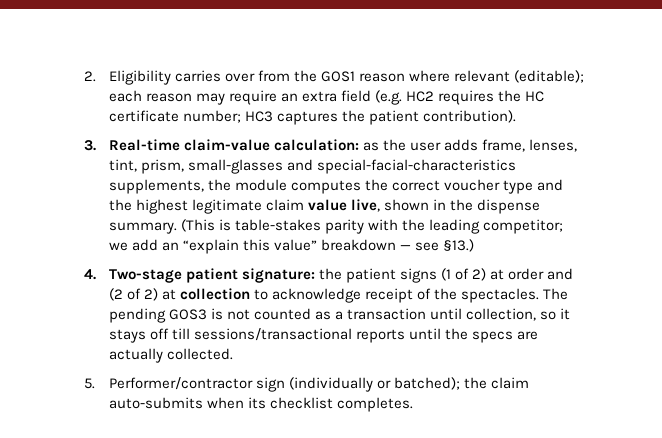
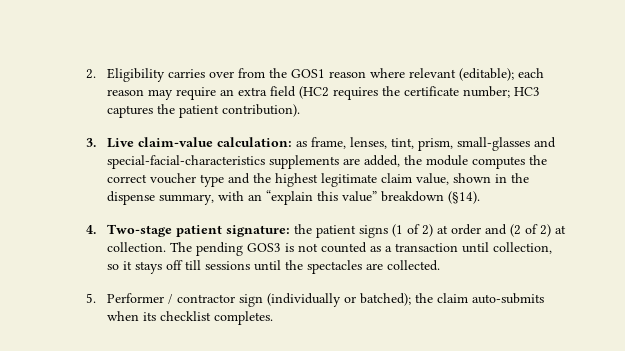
- 2. Eligibility carries over from the GOS1 reason where relevant (editable); each reason may require an extra field (e.g. HC2 requires the HC certificate number; HC3 captures the patient contribution).
+ 2. Eligibility carries over from the GOS1 reason where relevant (editable); each reason may require an extra field (HC2 requires the certificate number; HC3 captures the patient contribution).
- 3. Real-time claim-value calculation: as the user adds frame, lenses, tint, prism, small-glasses and special-facial-characteristics supplements, the module computes the correct voucher type and the highest legitimate claim value live, shown in the dispense summary. (This is table-stakes parity with the leading competitor; we add an “explain this value” breakdown — see §13.)
+ 3. Live claim-value calculation: as frame, lenses, tint, prism, small-glasses and special-facial-characteristics supplements are added, the module computes the correct voucher type and the highest legitimate claim value, shown in the dispense summary, with an “explain this value” breakdown (§14).
- 4. Two-stage patient signature: the patient signs (1 of 2) at order and (2 of 2) at collection to acknowledge receipt of the spectacles.
+ 4. Two-stage patient signature: the patient signs (1 of 2) at order and (2 of 2) at collection.
- The pending GOS3 is not counted as a transaction until collection, so it stays off till sessions/transactional reports until the specs are actually collected.
+ The pending GOS3 is not counted as a transaction until collection, so it stays off till sessions until the spectacles are collected.
- 5. Performer/contractor sign (individually or batched); the claim auto-submits when its checklist completes.
+ 5. Performer / contractor sign (individually or batched); the claim auto-submits when its checklist completes.

